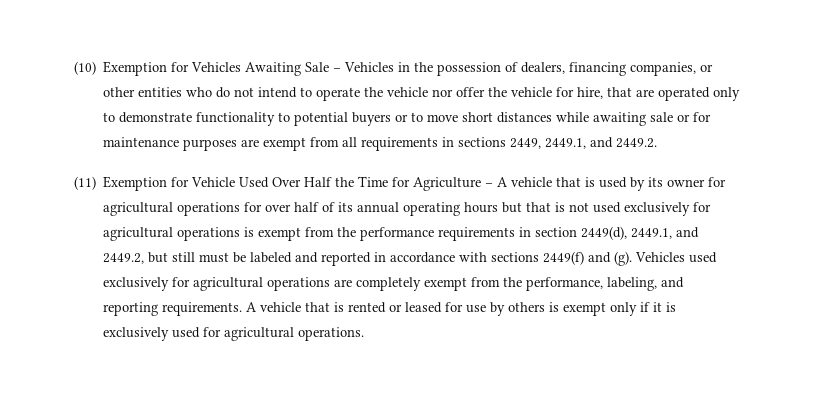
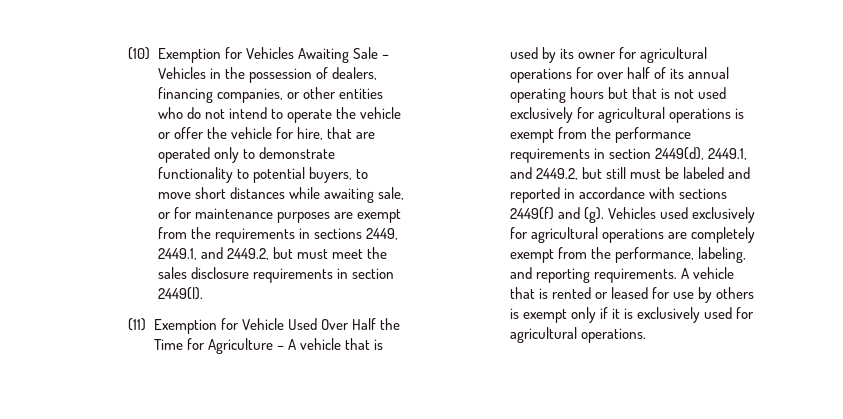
- (10) Exemption for Vehicles Awaiting Sale – Vehicles in the possession of dealers, financing companies, or other entities who do not intend to operate the vehicle nor offer the vehicle for hire, that are operated only to demonstrate functionality to potential buyers or to move short distances while awaiting sale or for maintenance purposes are exempt from all requirements in sections 2449, 2449.1, and 2449.2.
+ (10) Exemption for Vehicles Awaiting Sale – Vehicles in the possession of dealers, financing companies, or other entities who do not intend to operate the vehicle or offer the vehicle for hire, that are operated only to demonstrate functionality to potential buyers, to move short distances while awaiting sale, or for maintenance purposes are exempt from the requirements in sections 2449, 2449.1, and 2449.2, but must meet the sales disclosure requirements in section 2449(l).

